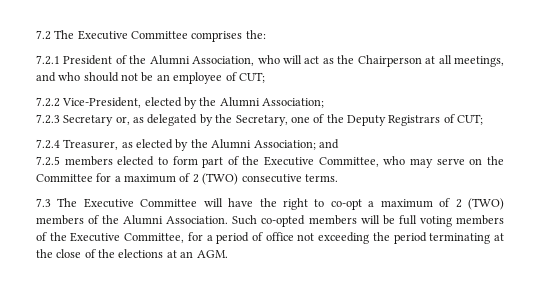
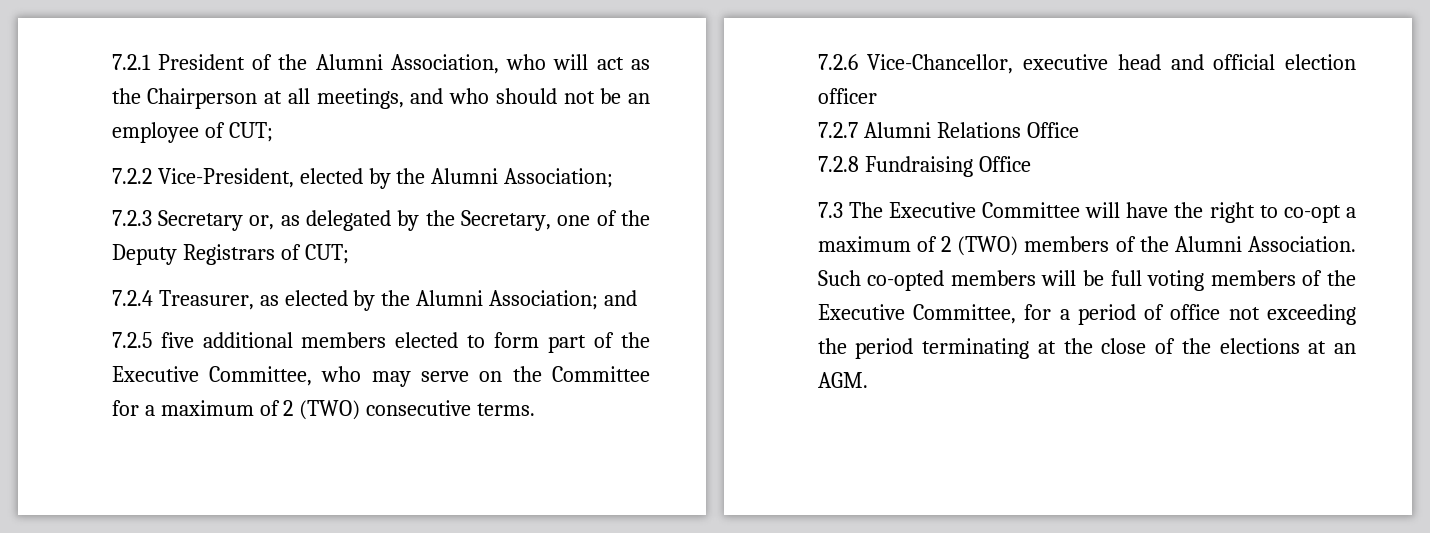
- 7.2 The Executive Committee comprises the:
- 7.2.5 members elected to form part of the Executive Committee, who may serve on the Committee for a maximum of 2 (TWO) consecutive terms.
+ 7.2.5 five additional members elected to form part of the Executive Committee, who may serve on the Committee for a maximum of 2 (TWO) consecutive terms.
+ 7.2.6 Vice-Chancellor, executive head and official election officer
+ 7.2.7 Alumni Relations Office
+ 7.2.8 Fundraising Office

